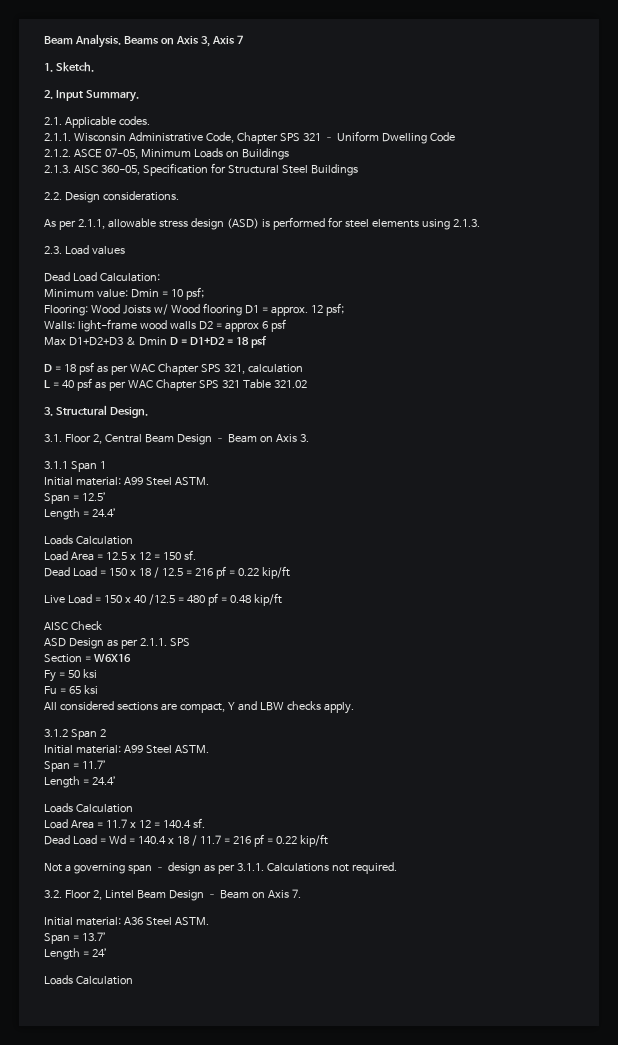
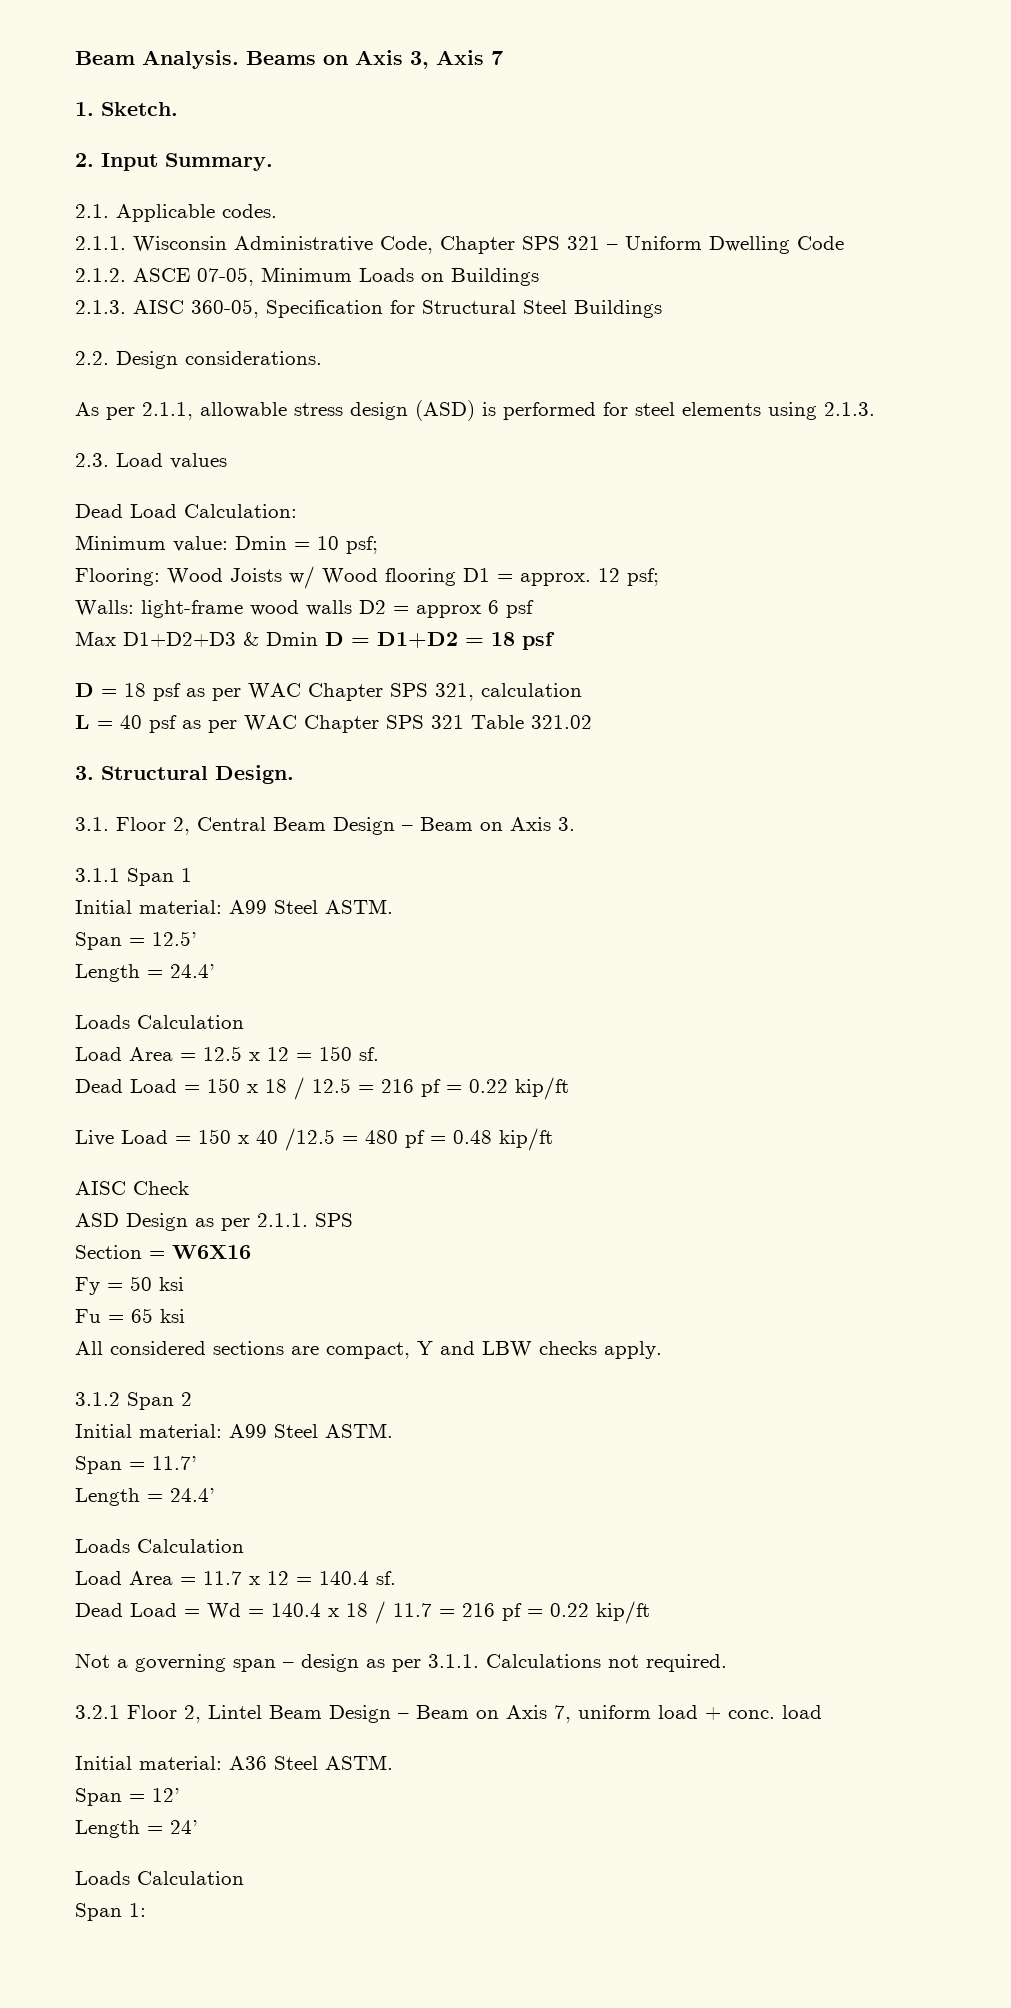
- 3.2. Floor 2, Lintel Beam Design – Beam on Axis 7.
+ 3.2.1 Floor 2, Lintel Beam Design – Beam on Axis 7, uniform load + conc. load
- Span = 13.7’
+ Span = 12’
+ Span 1:

